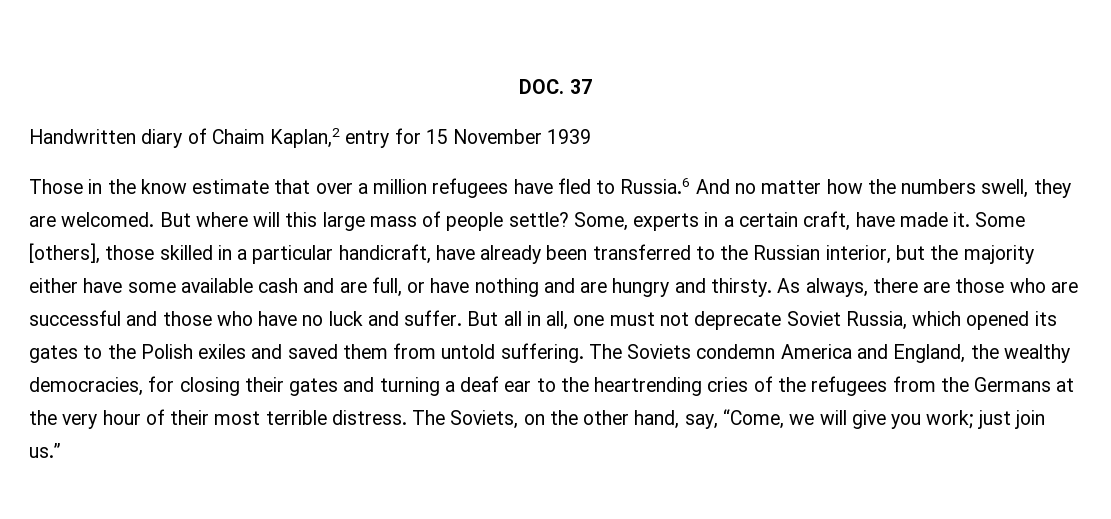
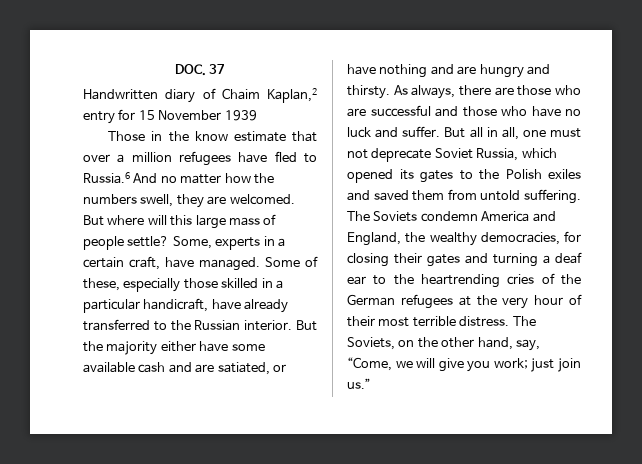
- Some, experts in a certain craft, have made it. Some [others], those skilled in a particular handicraft, have already been transferred to the Russian interior, but the majority either have some available cash and are full, or have nothing and are hungry and thirsty.
+ Some, experts in a certain craft, have managed. Some of these, especially those skilled in a particular handicraft, have already transferred to the Russian interior. But the majority either have some available cash and are satiated, or have nothing and are hungry and thirsty.
- The Soviets condemn America and England, the wealthy democracies, for closing their gates and turning a deaf ear to the heartrending cries of the refugees from the Germans at the very hour of their most terrible distress.
+ The Soviets condemn America and England, the wealthy democracies, for closing their gates and turning a deaf ear to the heartrending cries of the German refugees at the very hour of their most terrible distress.

